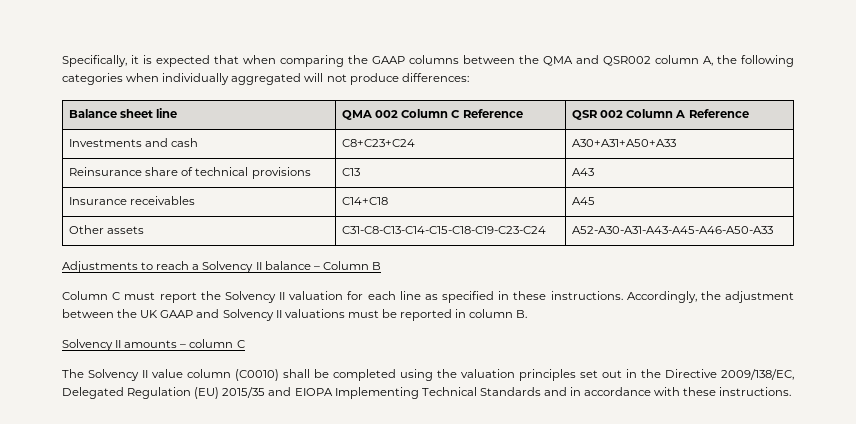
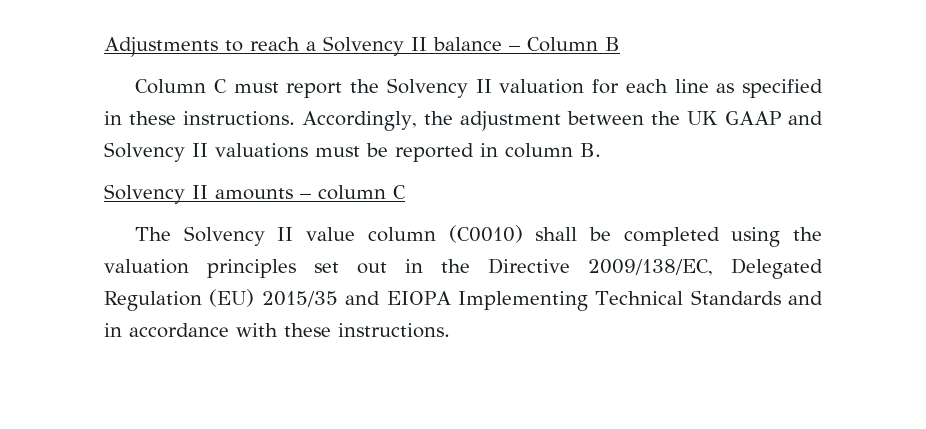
- Specifically, it is expected that when comparing the GAAP columns between the QMA and QSR002 column A, the following categories when individually aggregated will not produce differences:
- Balance sheet line | QMA 002 Column C Reference | QSR 002 Column A Reference
- Investments and cash | C8+C23+C24 | A30+A31+A50+A33
- Reinsurance share of technical provisions | C13 | A43
- Insurance receivables | C14+C18 | A45
- Other assets | C31-C8-C13-C14-C15-C18-C19-C23-C24 | A52-A30-A31-A43-A45-A46-A50-A33

